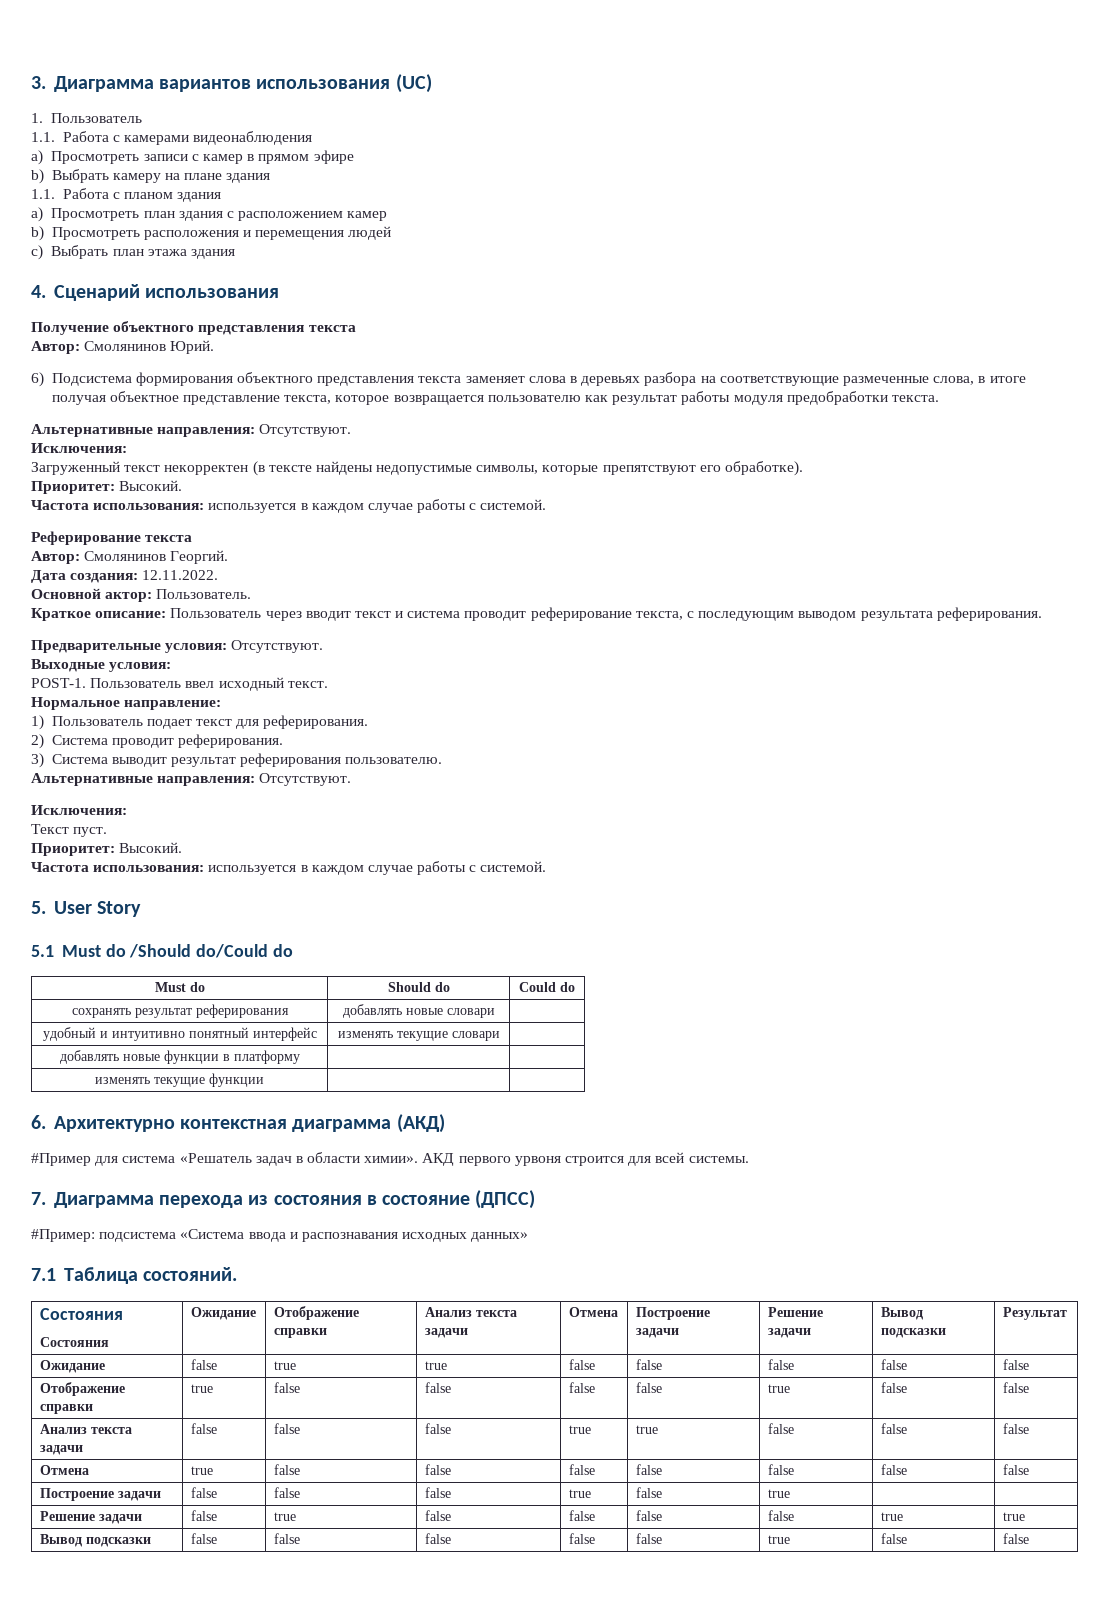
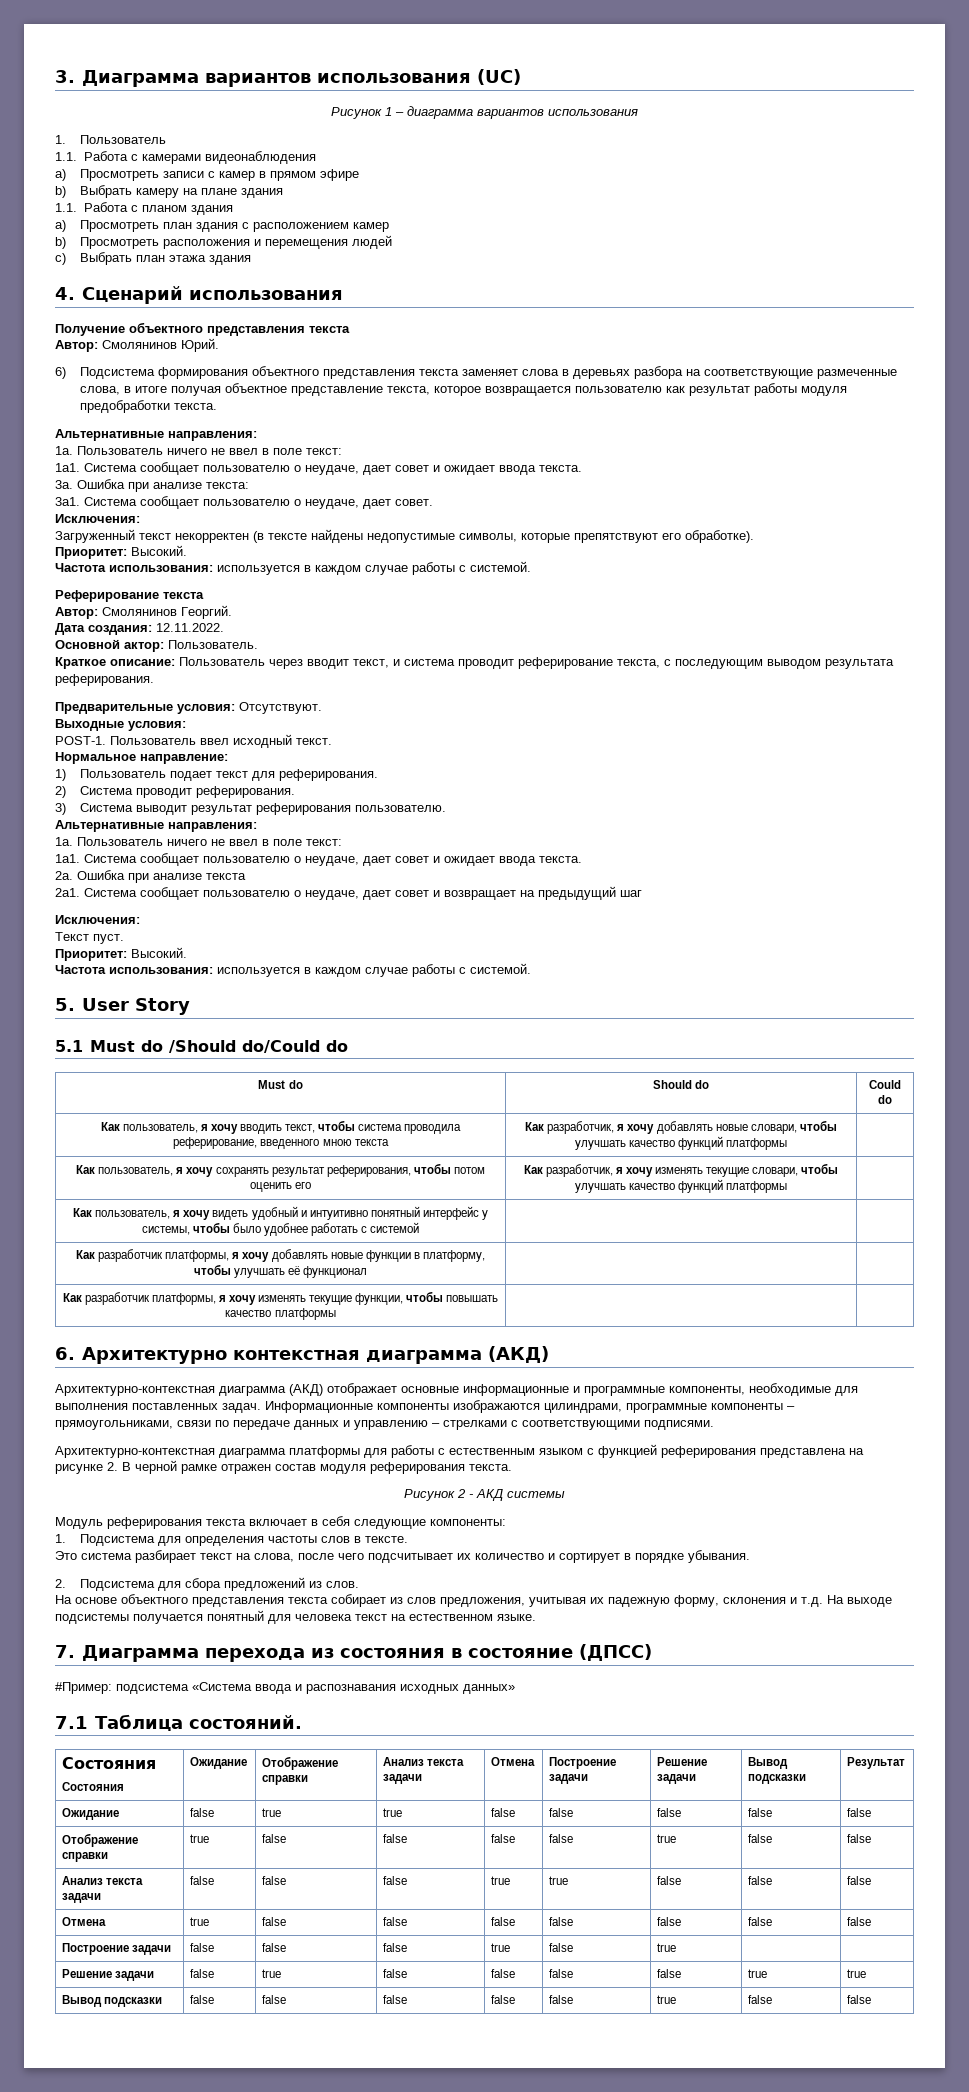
+ Рисунок 1 – диаграмма вариантов использования
  6) Подсистема формирования объектного представления текста заменяет слова в деревьях разбора на соответствующие размеченные слова, в итоге получая объектное представление текста, которое возвращается пользователю как результат работы модуля предобработки текста.
- Альтернативные направления: Отсутствуют.
+ Альтернативные направления:
+ 1а. Пользователь ничего не ввел в поле текст:
+ 1а1. Система сообщает пользователю о неудаче, дает совет и ожидает ввода текста.
+ 3а. Ошибка при анализе текста:
+ 3а1. Система сообщает пользователю о неудаче, дает совет.
- Краткое описание: Пользователь через вводит текст и система проводит реферирование текста, с последующим выводом результата реферирования.
+ Краткое описание: Пользователь через вводит текст, и система проводит реферирование текста, с последующим выводом результата реферирования.
  3) Система выводит результат реферирования пользователю.
- Альтернативные направления: Отсутствуют.
+ Альтернативные направления:
+ 1а. Пользователь ничего не ввел в поле текст:
+ 1а1. Система сообщает пользователю о неудаче, дает совет и ожидает ввода текста.
+ 2а. Ошибка при анализе текста
+ 2а1. Система сообщает пользователю о неудаче, дает совет и возвращает на предыдущий шаг
- сохранять результат реферирования | добавлять новые словари |
- удобный и интуитивно понятный интерфейс | изменять текущие словари |
- добавлять новые функции в платформу | |
- изменять текущие функции | |
+ Как пользователь, я хочу вводить текст, чтобы система проводила реферирование, введенного мною текста | Как разработчик, я хочу добавлять новые словари, чтобы улучшать качество функций платформы |
+ Как пользователь, я хочу сохранять результат реферирования, чтобы потом оценить его | Как разработчик, я хочу изменять текущие словари, чтобы улучшать качество функций платформы |
+ Как пользователь, я хочу видеть удобный и интуитивно понятный интерфейс у системы, чтобы было удобнее работать с системой | |
+ Как разработчик платформы, я хочу добавлять новые функции в платформу, чтобы улучшать её функционал | |
+ Как разработчик платформы, я хочу изменять текущие функции, чтобы повышать качество платформы | |
- #Пример для система «Решатель задач в области химии». АКД первого урвоня строится для всей системы.
+ Архитектурно-контекстная диаграмма (АКД) отображает основные информационные и программные компоненты, необходимые для выполнения поставленных задач. Информационные компоненты изображаются цилиндрами, программные компоненты – прямоугольниками, связи по передаче данных и управлению – стрелками с соответствующими подписями.
+ Архитектурно-контекстная диаграмма платформы для работы с естественным языком с функцией реферирования представлена на рисунке 2. В черной рамке отражен состав модуля реферирования текста.
+ Рисунок 2 - АКД системы
+ Модуль реферирования текста включает в себя следующие компоненты:
+ 1. Подсистема для определения частоты слов в тексте.
+ Это система разбирает текст на слова, после чего подсчитывает их количество и сортирует в порядке убывания.
+ 2. Подсистема для сбора предложений из слов.
+ На основе объектного представления текста собирает из слов предложения, учитывая их падежную форму, склонения и т.д. На выходе подсистемы получается понятный для человека текст на естественном языке.

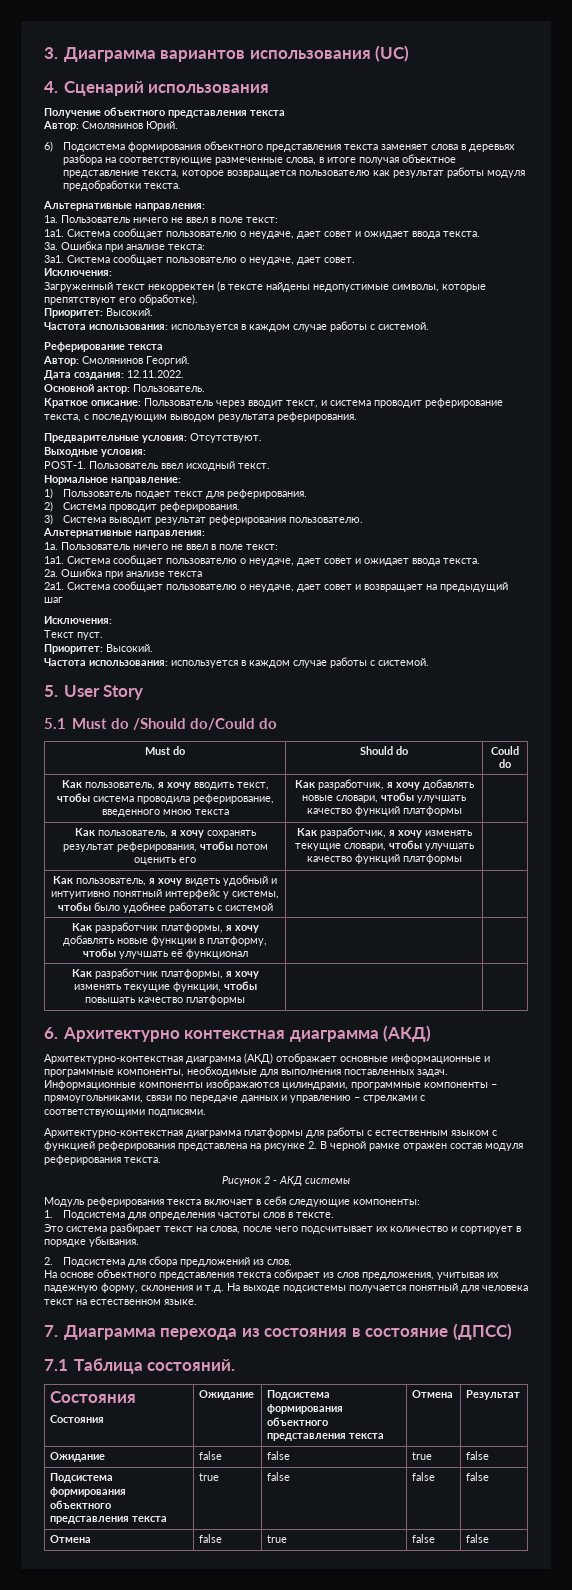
- Рисунок 1 – диаграмма вариантов использования
- 1. Пользователь
- 1.1. Работа с камерами видеонаблюдения
- a) Просмотреть записи с камер в прямом эфире
- b) Выбрать камеру на плане здания
- 1.1. Работа с планом здания
- a) Просмотреть план здания с расположением камер
- b) Просмотреть расположения и перемещения людей
- c) Выбрать план этажа здания
- #Пример: подсистема «Система ввода и распознавания исходных данных»
  7.1 Таблица состояний.
  Состояния
- Состояния | Ожидание | Отображение справки | Анализ текста задачи | Отмена | Построение задачи | Решение задачи | Вывод подсказки | Результат
- Ожидание | false | true | true | false | false | false | false | false
- Отображение справки | true | false | false | false | false | true | false | false
- Анализ текста задачи | false | false | false | true | true | false | false | false
+ Состояния | Ожидание | Подсистема формирования объектного представления текста | Отмена | Результат
+ Ожидание | false | false | true | false
+ Подсистема формирования объектного представления текста | true | false | false | false
- Отмена | true | false | false | false | false | false | false | false
- Построение задачи | false | false | false | true | false | true | |
- Решение задачи | false | true | false | false | false | false | true | true
- Вывод подсказки | false | false | false | false | false | true | false | false
+ Отмена | false | true | false | false

